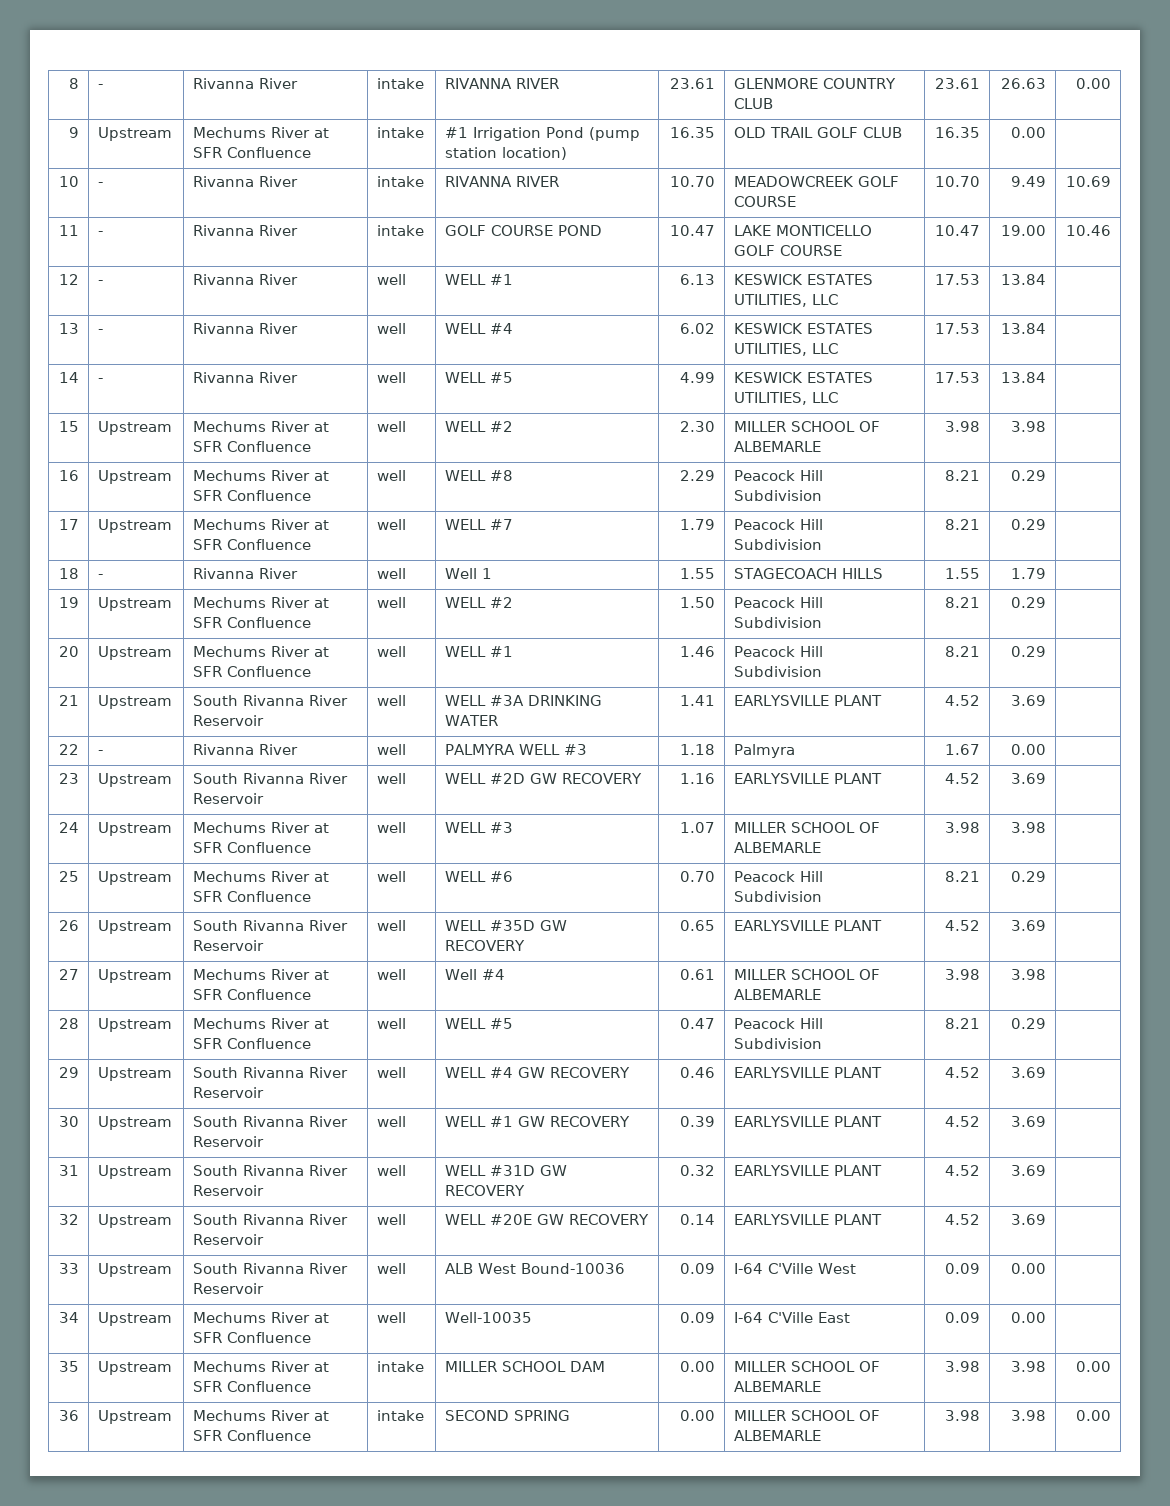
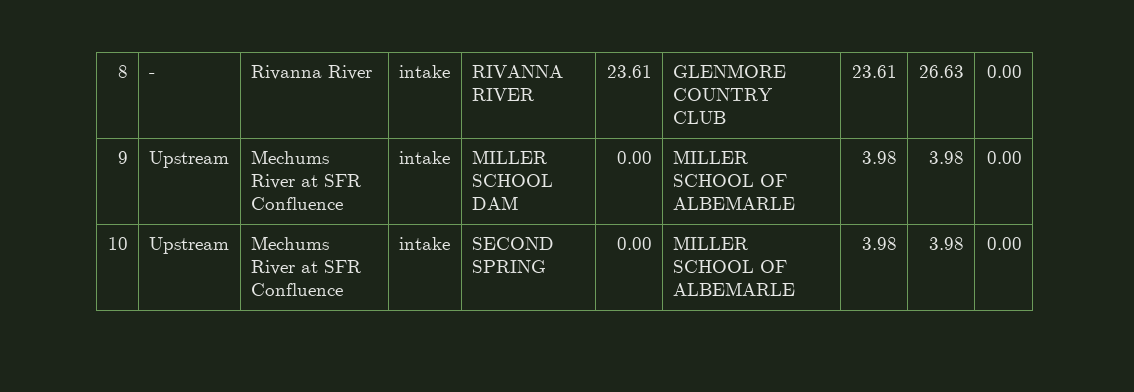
- 9 | Upstream | Mechums River at SFR Confluence | intake | #1 Irrigation Pond (pump station location) | 16.35 | OLD TRAIL GOLF CLUB | 16.35 | 0.00 |
- 10 | - | Rivanna River | intake | RIVANNA RIVER | 10.70 | MEADOWCREEK GOLF COURSE | 10.70 | 9.49 | 10.69
- 11 | - | Rivanna River | intake | GOLF COURSE POND | 10.47 | LAKE MONTICELLO GOLF COURSE | 10.47 | 19.00 | 10.46
- 12 | - | Rivanna River | well | WELL #1 | 6.13 | KESWICK ESTATES UTILITIES, LLC | 17.53 | 13.84 |
- 13 | - | Rivanna River | well | WELL #4 | 6.02 | KESWICK ESTATES UTILITIES, LLC | 17.53 | 13.84 |
- 14 | - | Rivanna River | well | WELL #5 | 4.99 | KESWICK ESTATES UTILITIES, LLC | 17.53 | 13.84 |
- 15 | Upstream | Mechums River at SFR Confluence | well | WELL #2 | 2.30 | MILLER SCHOOL OF ALBEMARLE | 3.98 | 3.98 |
- 16 | Upstream | Mechums River at SFR Confluence | well | WELL #8 | 2.29 | Peacock Hill Subdivision | 8.21 | 0.29 |
- 17 | Upstream | Mechums River at SFR Confluence | well | WELL #7 | 1.79 | Peacock Hill Subdivision | 8.21 | 0.29 |
- 18 | - | Rivanna River | well | Well 1 | 1.55 | STAGECOACH HILLS | 1.55 | 1.79 |
- 19 | Upstream | Mechums River at SFR Confluence | well | WELL #2 | 1.50 | Peacock Hill Subdivision | 8.21 | 0.29 |
- 20 | Upstream | Mechums River at SFR Confluence | well | WELL #1 | 1.46 | Peacock Hill Subdivision | 8.21 | 0.29 |
- 21 | Upstream | South Rivanna River Reservoir | well | WELL #3A DRINKING WATER | 1.41 | EARLYSVILLE PLANT | 4.52 | 3.69 |
- 22 | - | Rivanna River | well | PALMYRA WELL #3 | 1.18 | Palmyra | 1.67 | 0.00 |
- 23 | Upstream | South Rivanna River Reservoir | well | WELL #2D GW RECOVERY | 1.16 | EARLYSVILLE PLANT | 4.52 | 3.69 |
- 24 | Upstream | Mechums River at SFR Confluence | well | WELL #3 | 1.07 | MILLER SCHOOL OF ALBEMARLE | 3.98 | 3.98 |
- 25 | Upstream | Mechums River at SFR Confluence | well | WELL #6 | 0.70 | Peacock Hill Subdivision | 8.21 | 0.29 |
- 26 | Upstream | South Rivanna River Reservoir | well | WELL #35D GW RECOVERY | 0.65 | EARLYSVILLE PLANT | 4.52 | 3.69 |
- 27 | Upstream | Mechums River at SFR Confluence | well | Well #4 | 0.61 | MILLER SCHOOL OF ALBEMARLE | 3.98 | 3.98 |
- 28 | Upstream | Mechums River at SFR Confluence | well | WELL #5 | 0.47 | Peacock Hill Subdivision | 8.21 | 0.29 |
- 29 | Upstream | South Rivanna River Reservoir | well | WELL #4 GW RECOVERY | 0.46 | EARLYSVILLE PLANT | 4.52 | 3.69 |
- 30 | Upstream | South Rivanna River Reservoir | well | WELL #1 GW RECOVERY | 0.39 | EARLYSVILLE PLANT | 4.52 | 3.69 |
- 31 | Upstream | South Rivanna River Reservoir | well | WELL #31D GW RECOVERY | 0.32 | EARLYSVILLE PLANT | 4.52 | 3.69 |
- 32 | Upstream | South Rivanna River Reservoir | well | WELL #20E GW RECOVERY | 0.14 | EARLYSVILLE PLANT | 4.52 | 3.69 |
- 33 | Upstream | South Rivanna River Reservoir | well | ALB West Bound-10036 | 0.09 | I-64 C'Ville West | 0.09 | 0.00 |
- 34 | Upstream | Mechums River at SFR Confluence | well | Well-10035 | 0.09 | I-64 C'Ville East | 0.09 | 0.00 |
- 35 | Upstream | Mechums River at SFR Confluence | intake | MILLER SCHOOL DAM | 0.00 | MILLER SCHOOL OF ALBEMARLE | 3.98 | 3.98 | 0.00
+ 9 | Upstream | Mechums River at SFR Confluence | intake | MILLER SCHOOL DAM | 0.00 | MILLER SCHOOL OF ALBEMARLE | 3.98 | 3.98 | 0.00
- 36 | Upstream | Mechums River at SFR Confluence | intake | SECOND SPRING | 0.00 | MILLER SCHOOL OF ALBEMARLE | 3.98 | 3.98 | 0.00
+ 10 | Upstream | Mechums River at SFR Confluence | intake | SECOND SPRING | 0.00 | MILLER SCHOOL OF ALBEMARLE | 3.98 | 3.98 | 0.00

